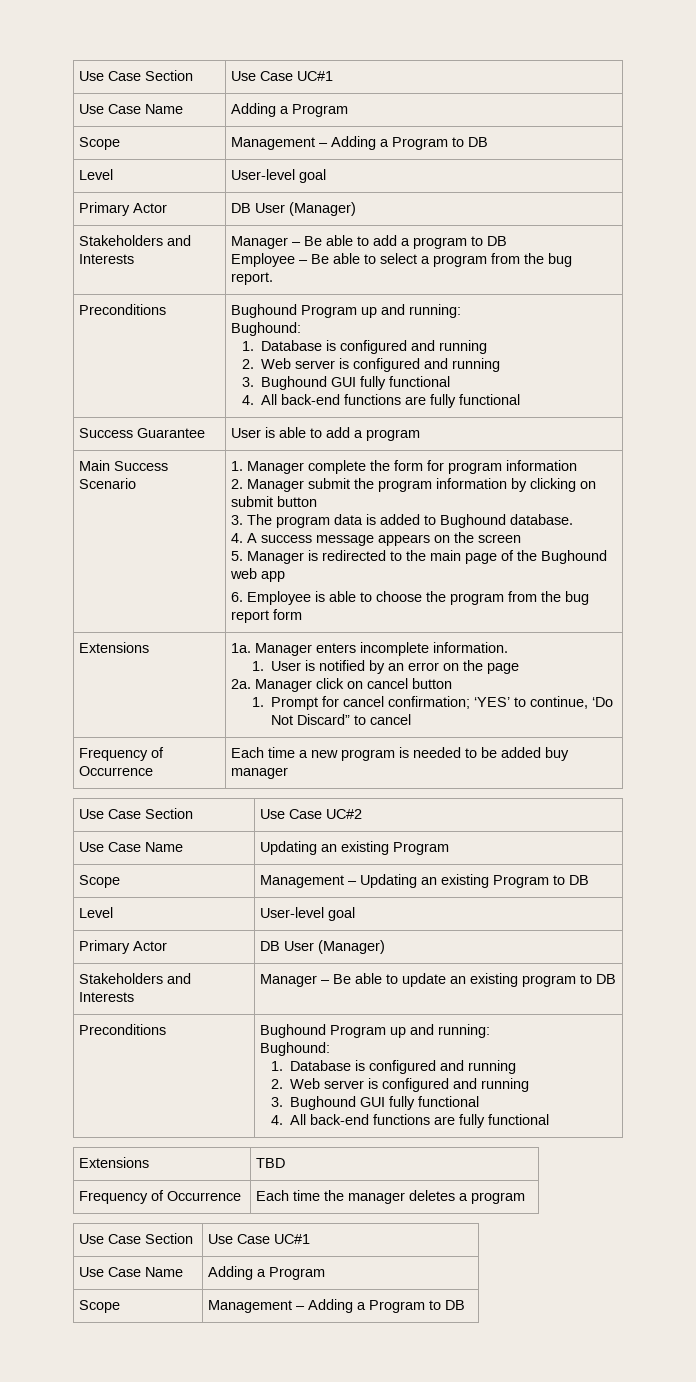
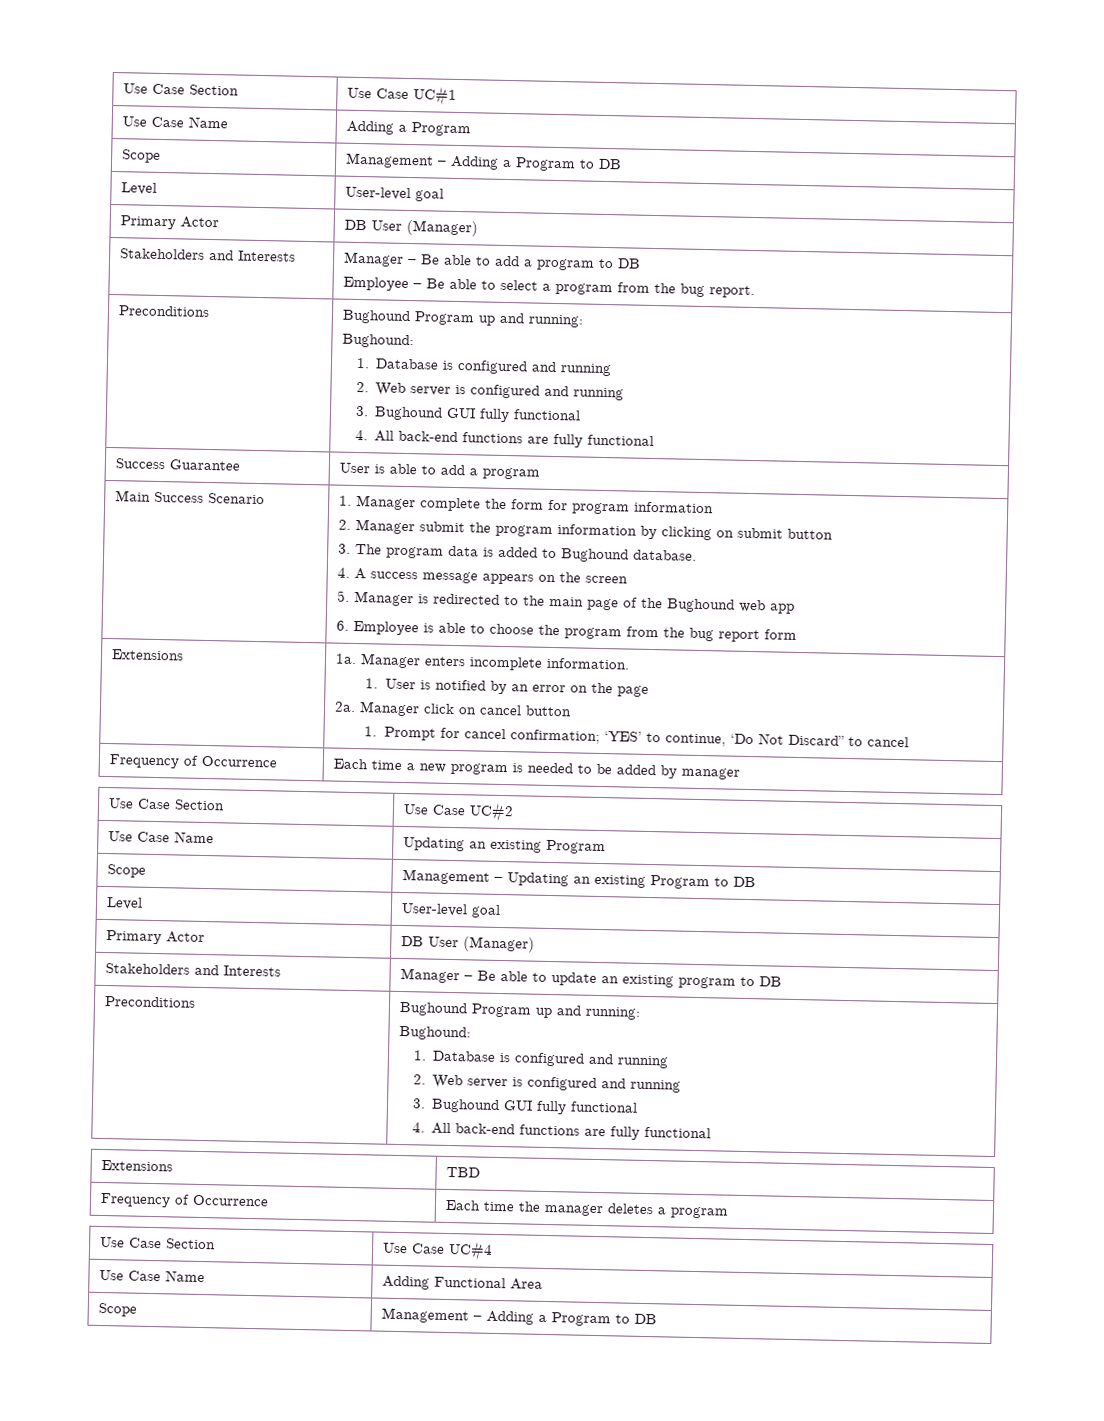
- Frequency of Occurrence | Each time a new program is needed to be added buy manager
+ Frequency of Occurrence | Each time a new program is needed to be added by manager
  Frequency of Occurrence | Each time the manager deletes a program
- Use Case Section | Use Case UC#1
- Use Case Name | Adding a Program
+ Use Case Section | Use Case UC#4
+ Use Case Name | Adding Functional Area

